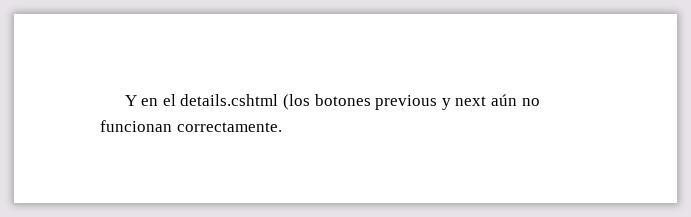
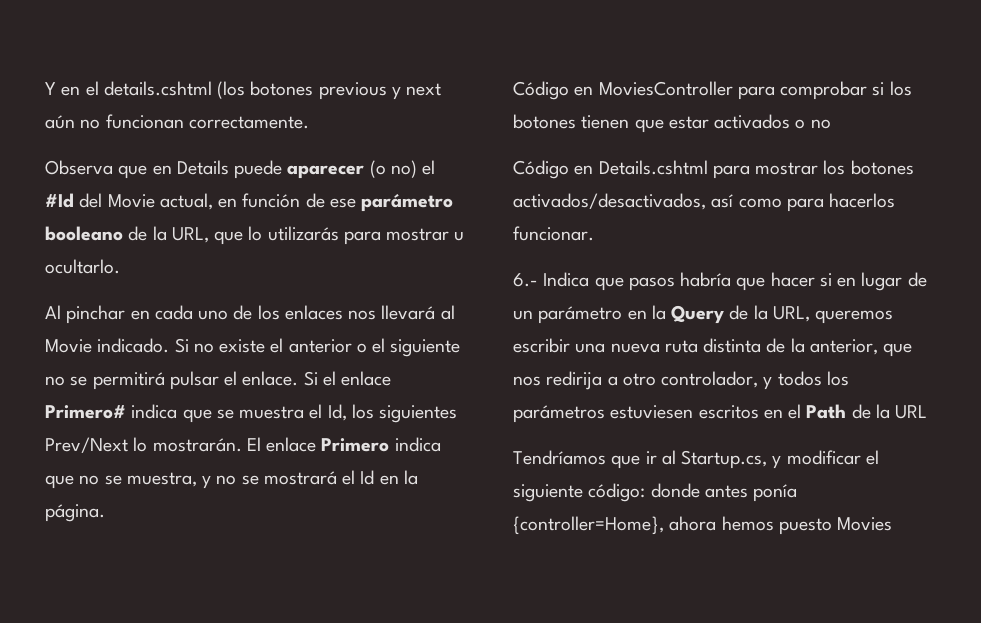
+ Observa que en Details puede aparecer (o no) el #Id del Movie actual, en función de ese parámetro booleano de la URL, que lo utilizarás para mostrar u ocultarlo.
+ Al pinchar en cada uno de los enlaces nos llevará al Movie indicado. Si no existe el anterior o el siguiente no se permitirá pulsar el enlace. Si el enlace Primero# indica que se muestra el Id, los siguientes Prev/Next lo mostrarán. El enlace Primero indica que no se muestra, y no se mostrará el Id en la página.
+ Código en MoviesController para comprobar si los botones tienen que estar activados o no
+ Código en Details.cshtml para mostrar los botones activados/desactivados, así como para hacerlos funcionar.
+ 6.- Indica que pasos habría que hacer si en lugar de un parámetro en la Query de la URL, queremos escribir una nueva ruta distinta de la anterior, que nos redirija a otro controlador, y todos los parámetros estuviesen escritos en el Path de la URL
+ Tendríamos que ir al Startup.cs, y modificar el siguiente código: donde antes ponía {controller=Home}, ahora hemos puesto Movies

